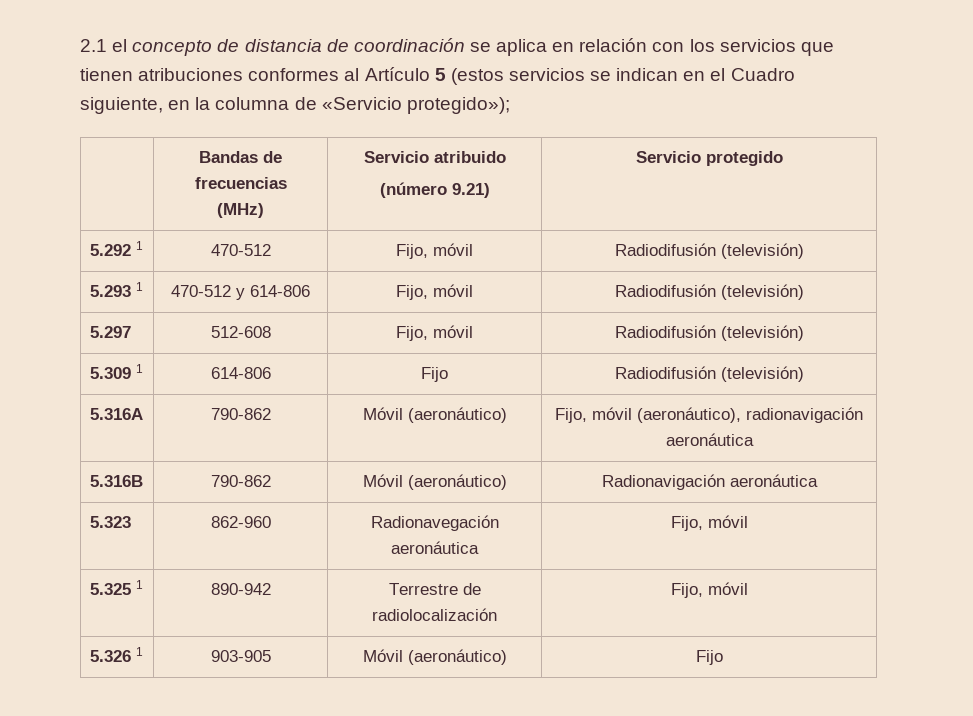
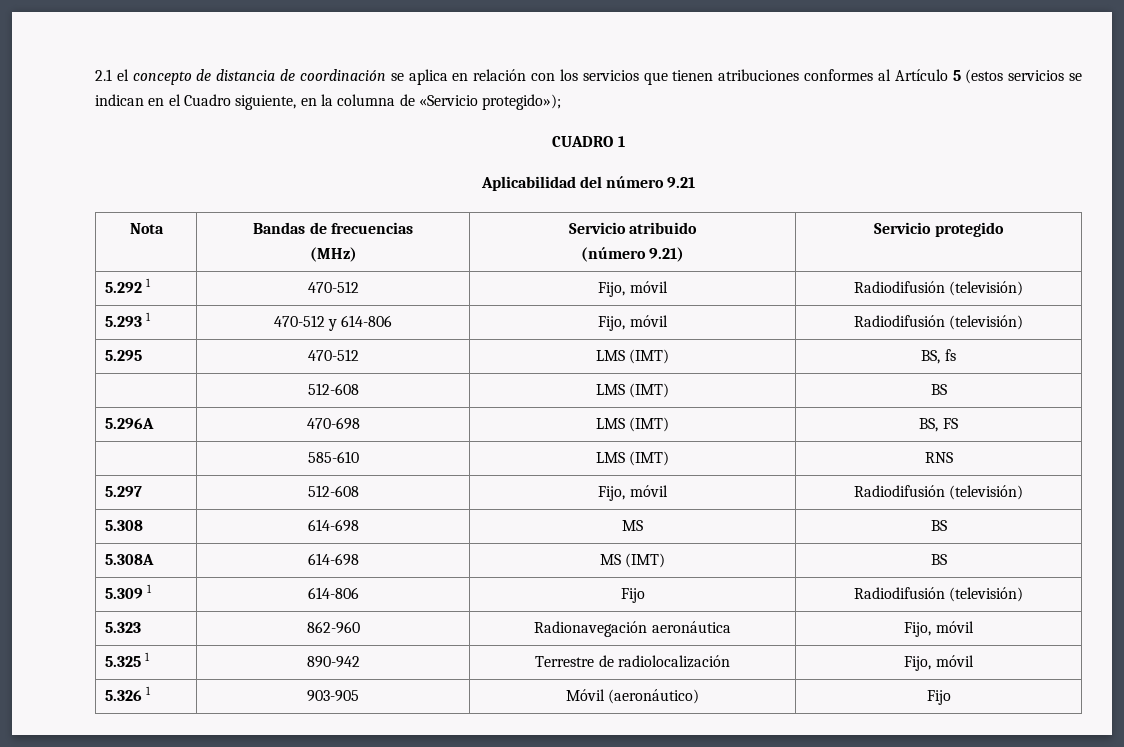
- | Bandas de frecuencias
+ CUADRO 1
+ Aplicabilidad del número 9.21
+ Nota | Bandas de frecuencias
+ 5.295 | 470-512 | LMS (IMT) | BS, fs
+ | 512-608 | LMS (IMT) | BS
+ 5.296A | 470-698 | LMS (IMT) | BS, FS
+ | 585-610 | LMS (IMT) | RNS
+ 5.308 | 614-698 | MS | BS
+ 5.308A | 614-698 | MS (IMT) | BS
- 5.316A | 790-862 | Móvil (aeronáutico) | Fijo, móvil (aeronáutico), radionavigación aeronáutica
- 5.316B | 790-862 | Móvil (aeronáutico) | Radionavigación aeronáutica

